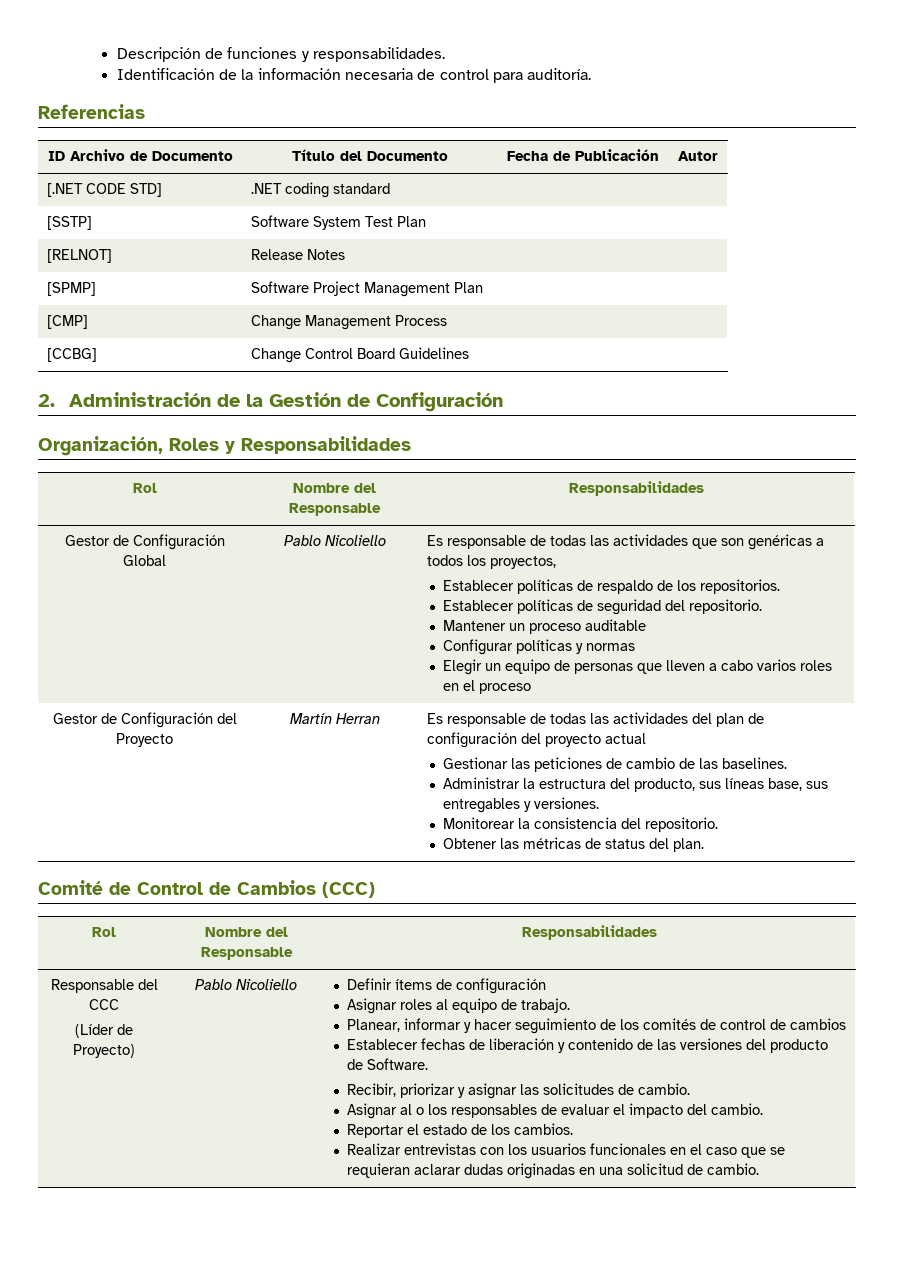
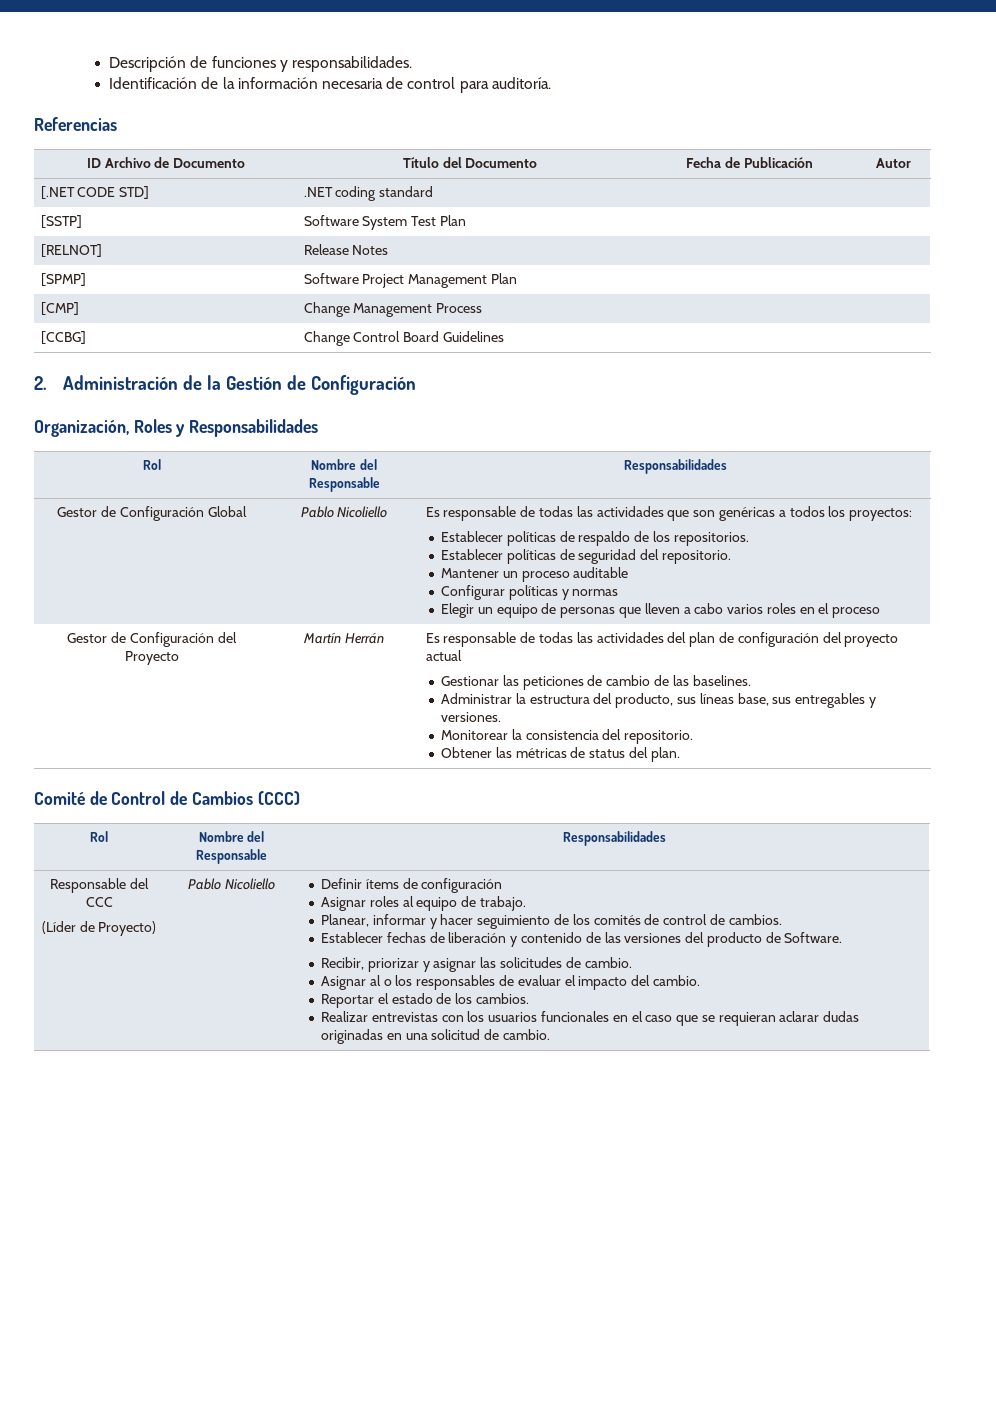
- Es responsable de todas las actividades que son genéricas a todos los proyectos,
+ Es responsable de todas las actividades que son genéricas a todos los proyectos:
- Martín Herran
+ Martín Herrán
- Planear, informar y hacer seguimiento de los comités de control de cambios
+ Planear, informar y hacer seguimiento de los comités de control de cambios.

